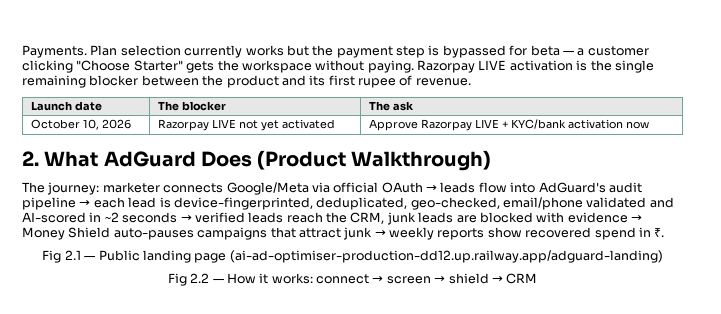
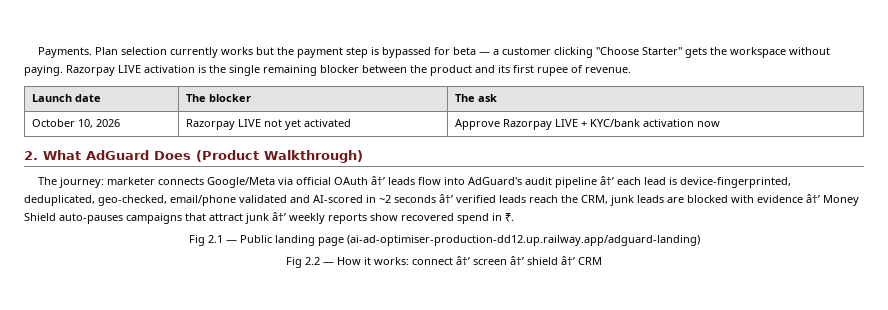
- The journey: marketer connects Google/Meta via official OAuth → leads flow into AdGuard's audit pipeline → each lead is device-fingerprinted, deduplicated, geo-checked, email/phone validated and AI-scored in ~2 seconds → verified leads reach the CRM, junk leads are blocked with evidence → Money Shield auto-pauses campaigns that attract junk → weekly reports show recovered spend in ₹.
+ The journey: marketer connects Google/Meta via official OAuth â†’ leads flow into AdGuard's audit pipeline â†’ each lead is device-fingerprinted, deduplicated, geo-checked, email/phone validated and AI-scored in ~2 seconds â†’ verified leads reach the CRM, junk leads are blocked with evidence â†’ Money Shield auto-pauses campaigns that attract junk â†’ weekly reports show recovered spend in ₹.
- Fig 2.2 — How it works: connect → screen → shield → CRM
+ Fig 2.2 — How it works: connect â†’ screen â†’ shield â†’ CRM

